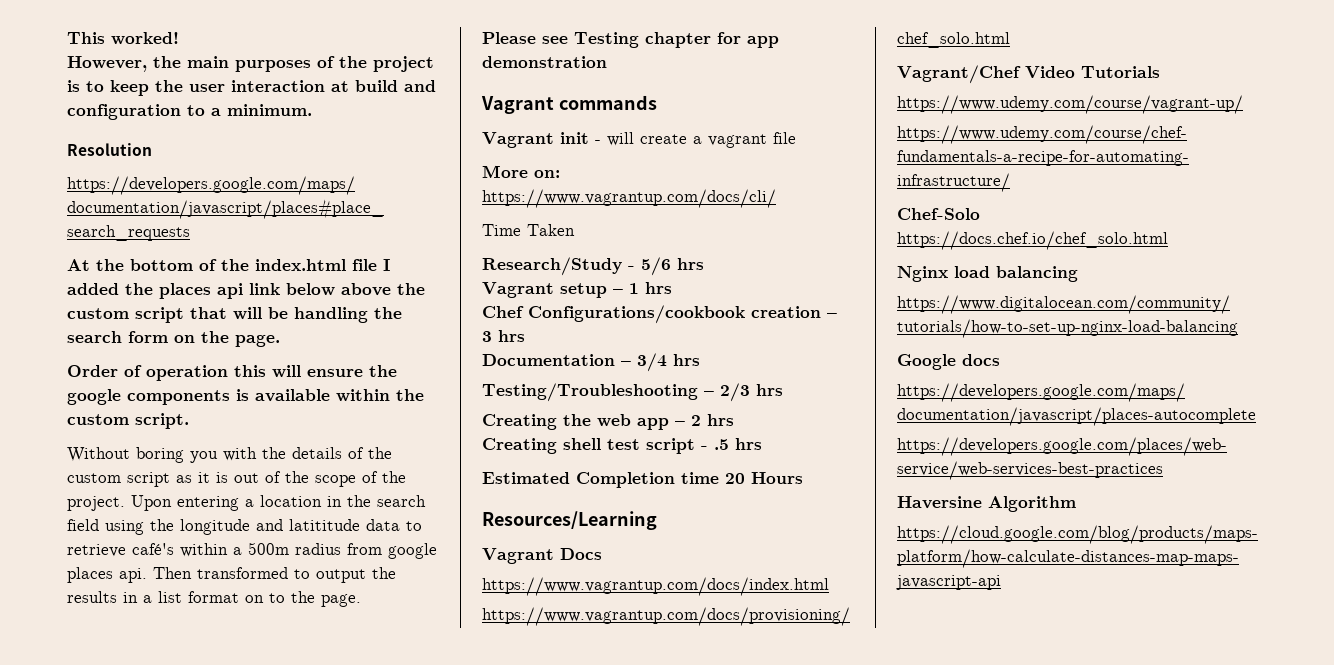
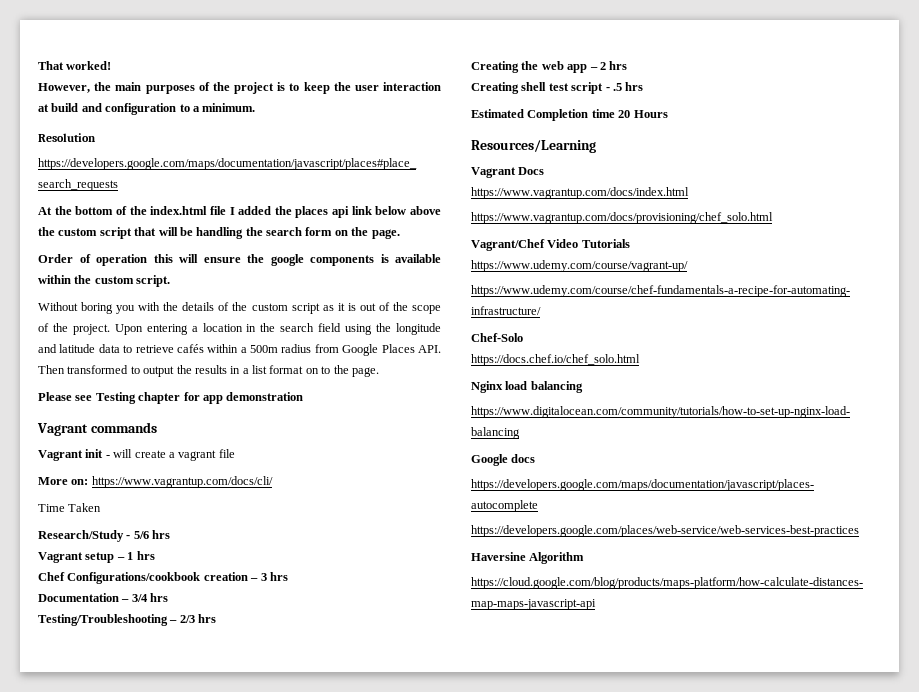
- This worked!
+ That worked!
- Upon entering a location in the search field using the longitude and latititude data to retrieve café's within a 500m radius from google places api. Then transformed to output the results in a list format on to the page.
+ Upon entering a location in the search field using the longitude and latitude data to retrieve cafés within a 500m radius from Google Places API. Then transformed to output the results in a list format on to the page.

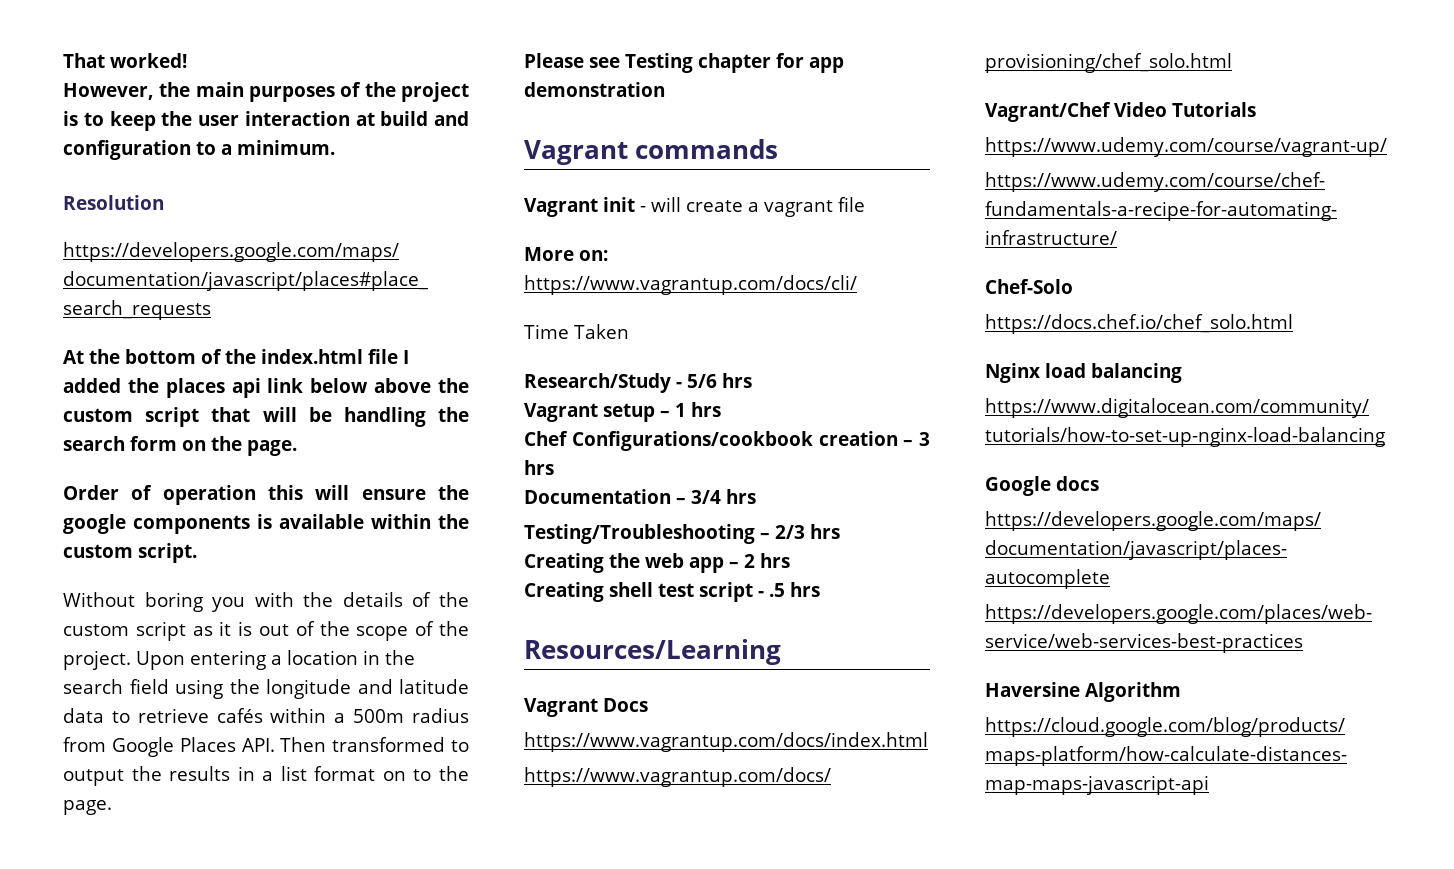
- Estimated Completion time 20 Hours

